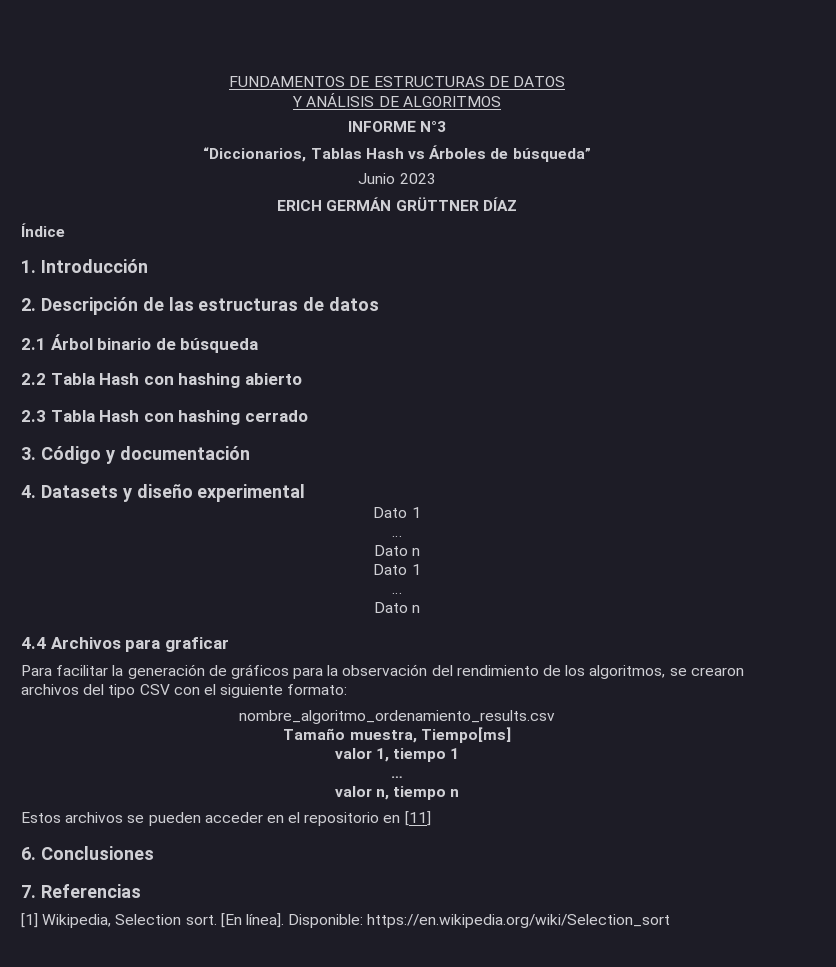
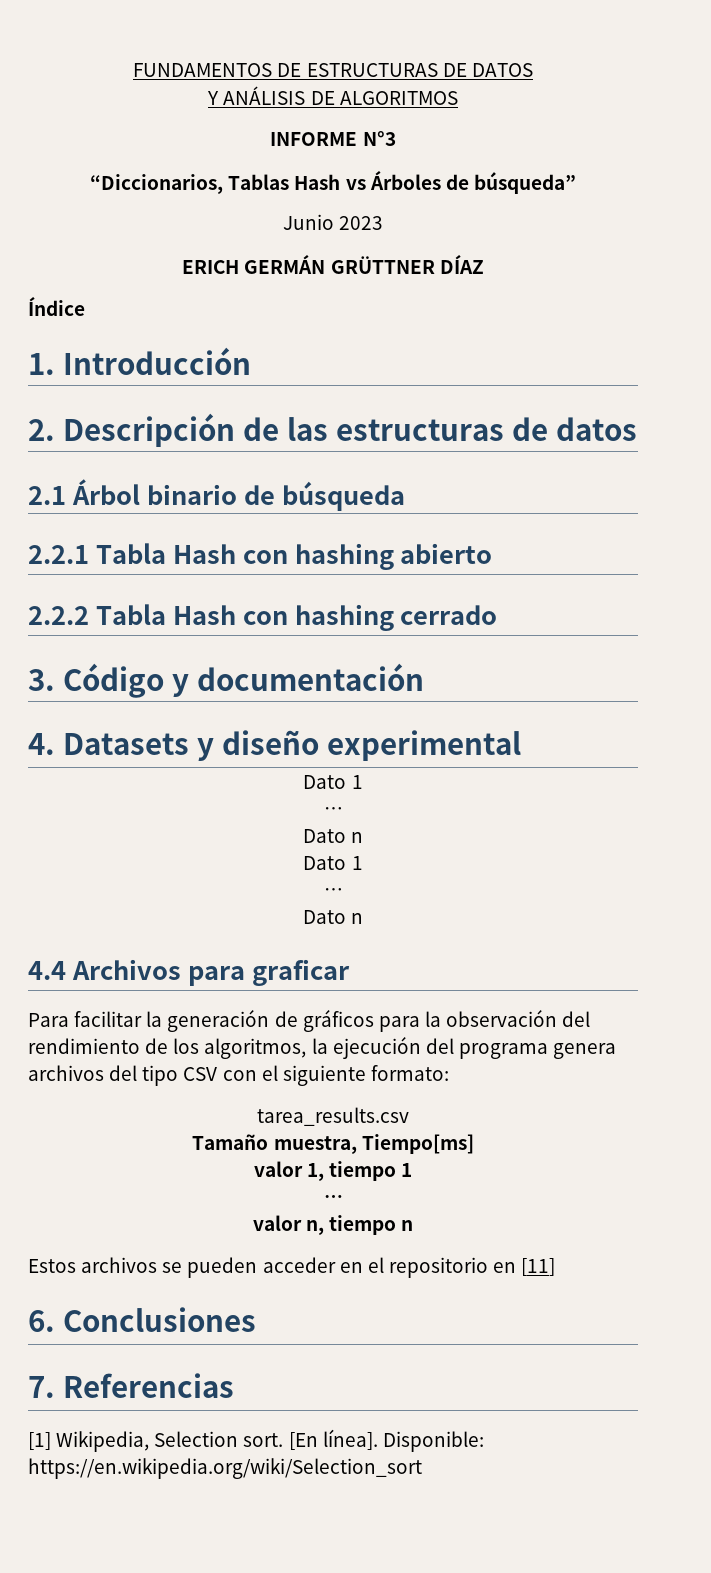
- 2.2 Tabla Hash con hashing abierto
+ 2.2.1 Tabla Hash con hashing abierto
- 2.3 Tabla Hash con hashing cerrado
+ 2.2.2 Tabla Hash con hashing cerrado
- Para facilitar la generación de gráficos para la observación del rendimiento de los algoritmos, se crearon archivos del tipo CSV con el siguiente formato:
+ Para facilitar la generación de gráficos para la observación del rendimiento de los algoritmos, la ejecución del programa genera archivos del tipo CSV con el siguiente formato:
- nombre_algoritmo_ordenamiento_results.csv
+ tarea_results.csv

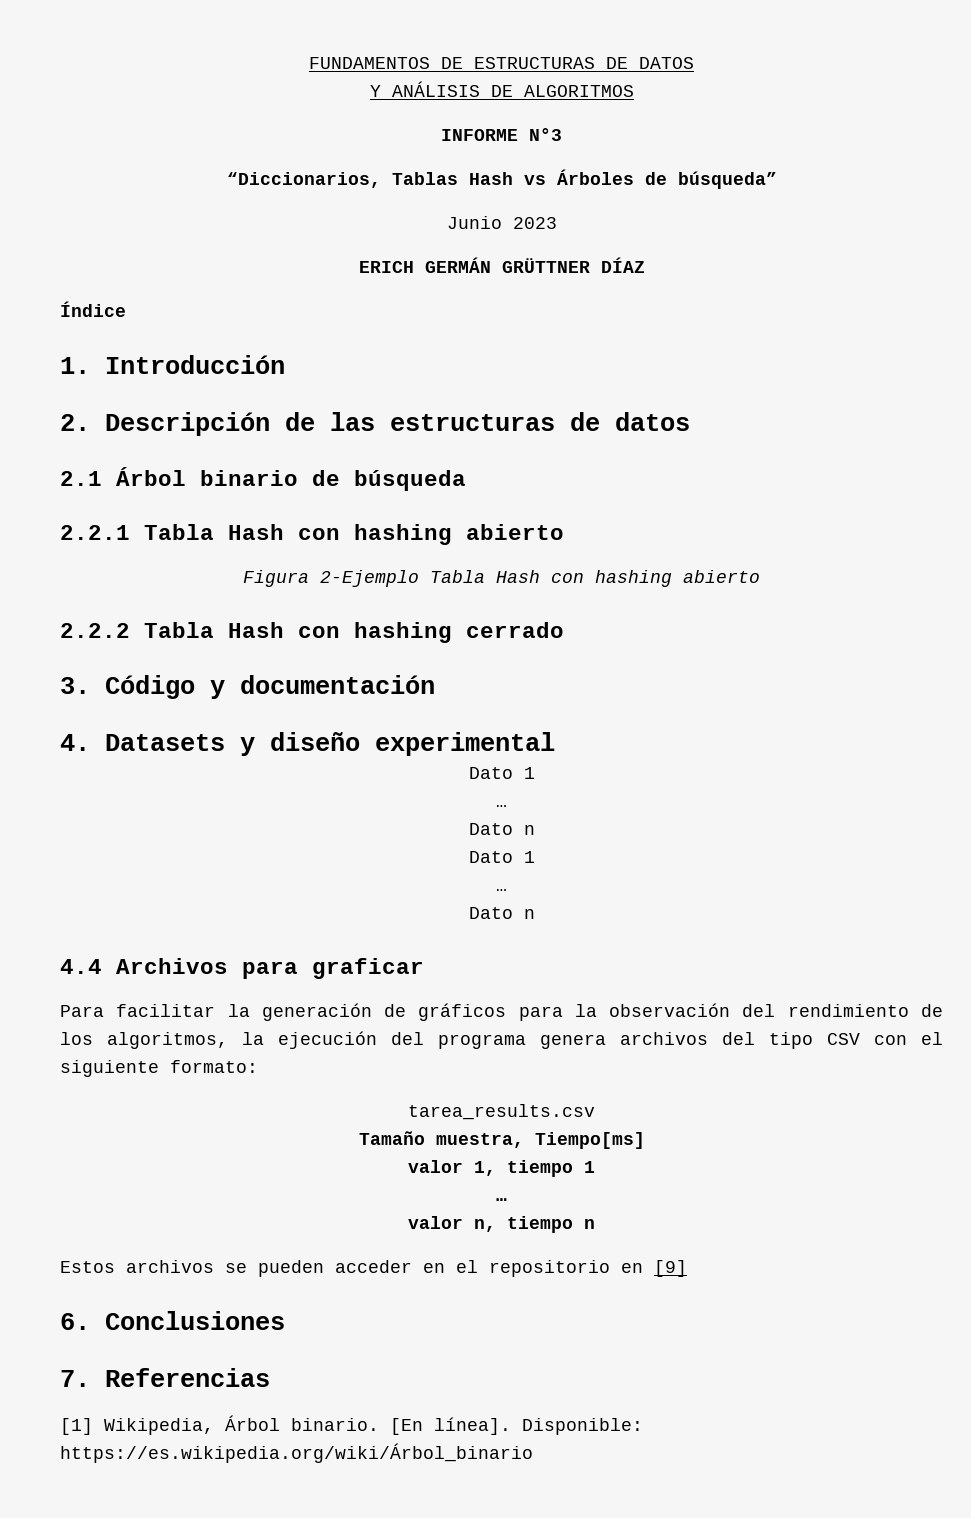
+ Figura 2-Ejemplo Tabla Hash con hashing abierto
- Estos archivos se pueden acceder en el repositorio en [11]
+ Estos archivos se pueden acceder en el repositorio en [9]
- [1] Wikipedia, Selection sort.
+ [1] Wikipedia, Árbol binario.
- Disponible: https://en.wikipedia.org/wiki/Selection_sort
+ Disponible: https://es.wikipedia.org/wiki/Árbol_binario

